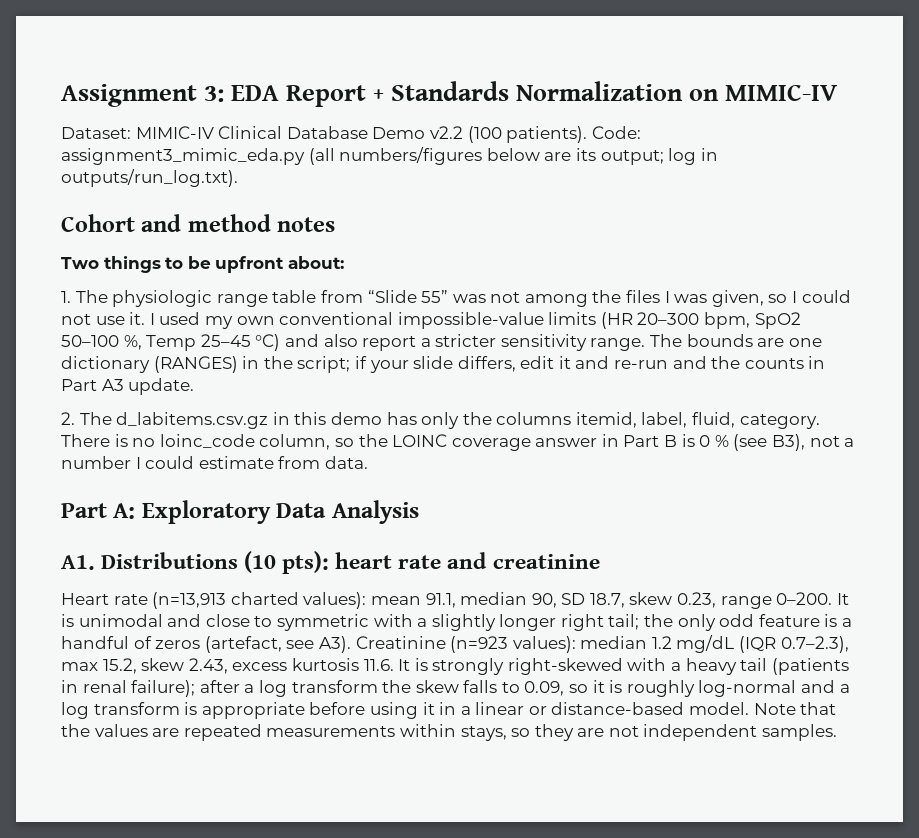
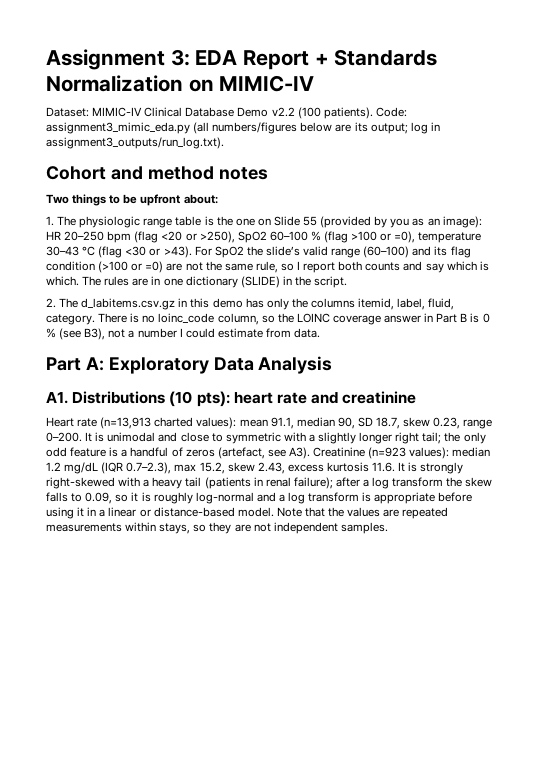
- Code: assignment3_mimic_eda.py (all numbers/figures below are its output; log in outputs/run_log.txt).
+ Code: assignment3_mimic_eda.py (all numbers/figures below are its output; log in assignment3_outputs/run_log.txt).
- 1. The physiologic range table from “Slide 55” was not among the files I was given, so I could not use it. I used my own conventional impossible-value limits (HR 20–300 bpm, SpO2 50–100 %, Temp 25–45 °C) and also report a stricter sensitivity range. The bounds are one dictionary (RANGES) in the script; if your slide differs, edit it and re-run and the counts in Part A3 update.
+ 1. The physiologic range table is the one on Slide 55 (provided by you as an image): HR 20–250 bpm (flag <20 or >250), SpO2 60–100 % (flag >100 or =0), temperature 30–43 °C (flag <30 or >43). For SpO2 the slide’s valid range (60–100) and its flag condition (>100 or =0) are not the same rule, so I report both counts and say which is which. The rules are in one dictionary (SLIDE) in the script.

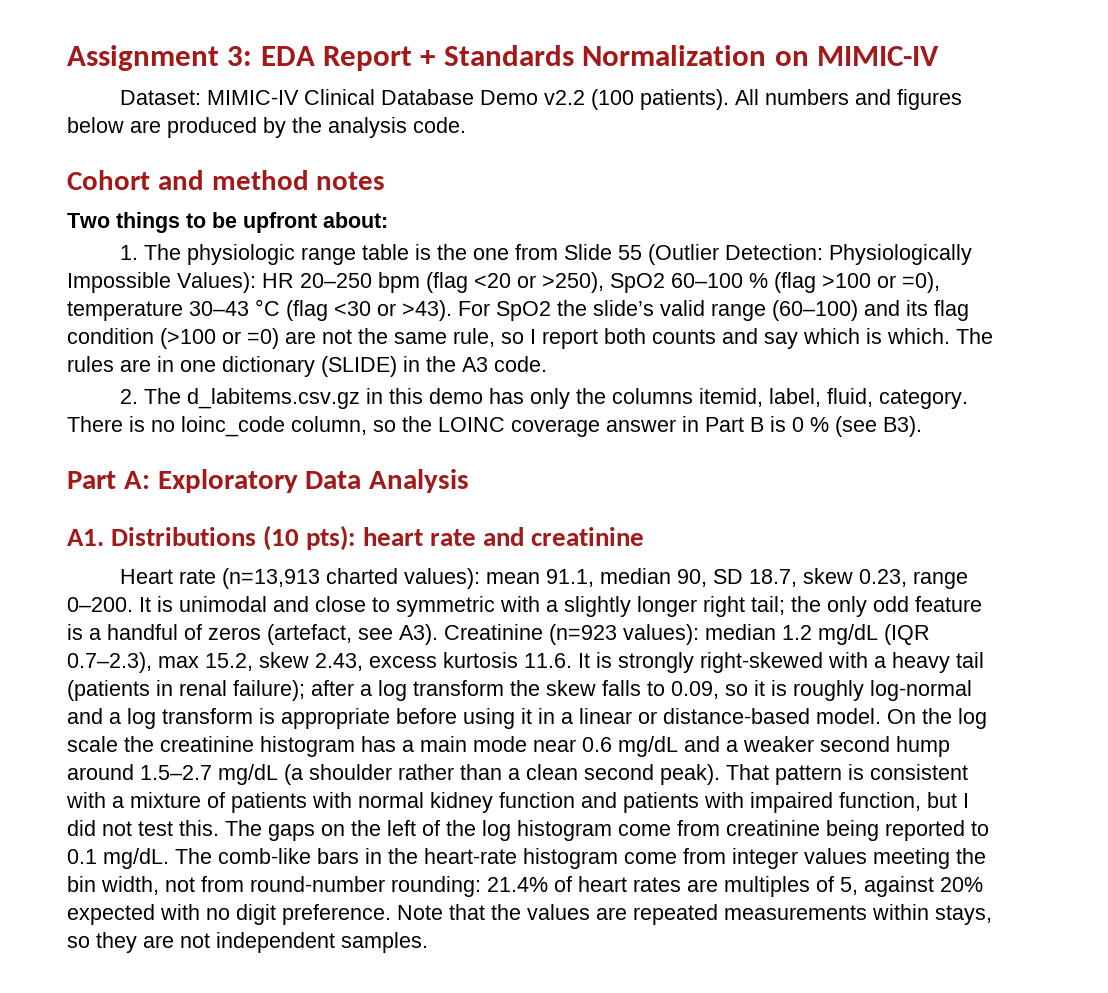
- Code: assignment3_mimic_eda.py (all numbers/figures below are its output; log in assignment3_outputs/run_log.txt).
+ All numbers and figures below are produced by the analysis code.
- 1. The physiologic range table is the one on Slide 55 (provided by you as an image): HR 20–250 bpm (flag <20 or >250), SpO2 60–100 % (flag >100 or =0), temperature 30–43 °C (flag <30 or >43).
+ 1. The physiologic range table is the one from Slide 55 (Outlier Detection: Physiologically Impossible Values): HR 20–250 bpm (flag <20 or >250), SpO2 60–100 % (flag >100 or =0), temperature 30–43 °C (flag <30 or >43).
- The rules are in one dictionary (SLIDE) in the script.
+ The rules are in one dictionary (SLIDE) in the A3 code.
- There is no loinc_code column, so the LOINC coverage answer in Part B is 0 % (see B3), not a number I could estimate from data.
+ There is no loinc_code column, so the LOINC coverage answer in Part B is 0 % (see B3).
+ On the log scale the creatinine histogram has a main mode near 0.6 mg/dL and a weaker second hump around 1.5–2.7 mg/dL (a shoulder rather than a clean second peak). That pattern is consistent with a mixture of patients with normal kidney function and patients with impaired function, but I did not test this. The gaps on the left of the log histogram come from creatinine being reported to 0.1 mg/dL. The comb-like bars in the heart-rate histogram come from integer values meeting the bin width, not from round-number rounding: 21.4% of heart rates are multiples of 5, against 20% expected with no digit preference.

